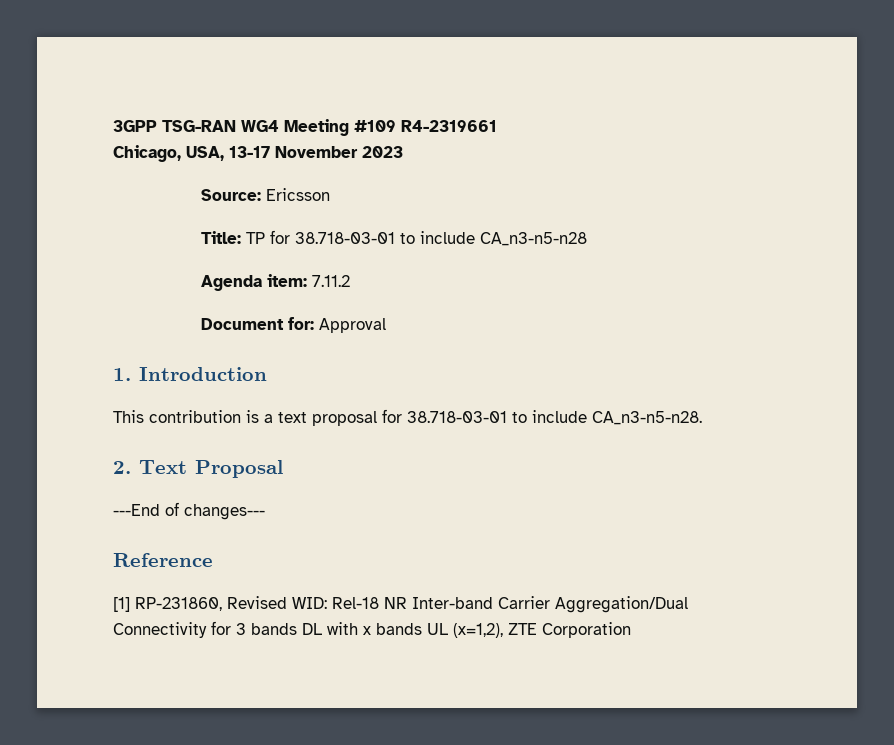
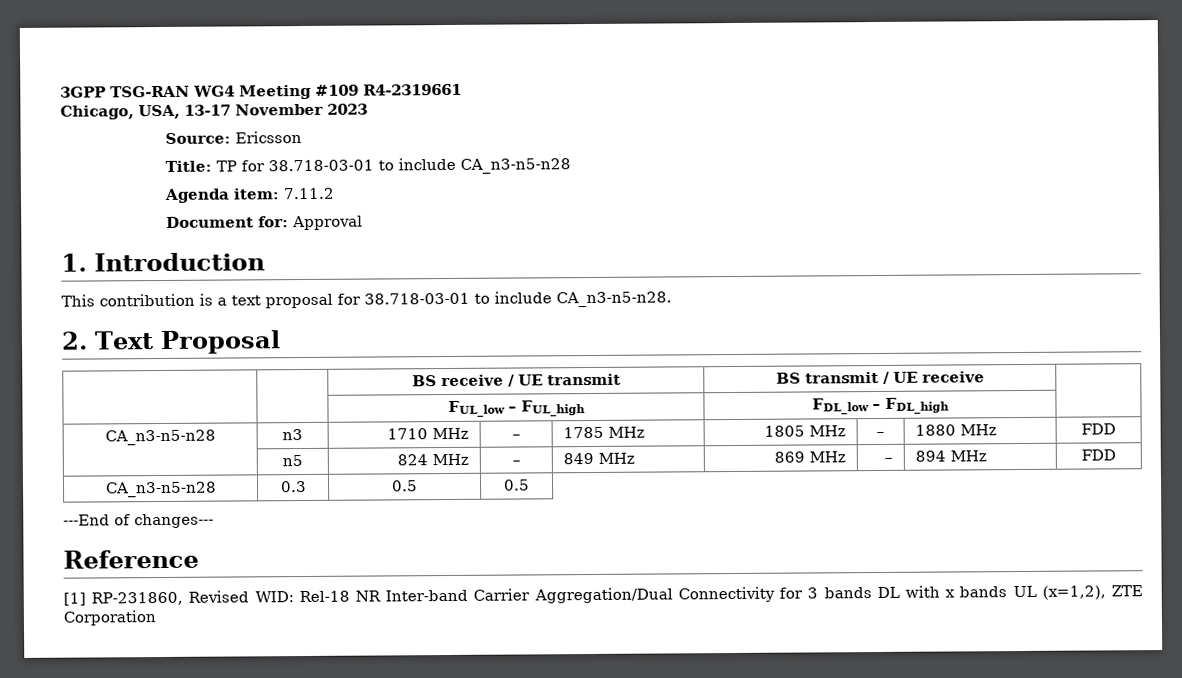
+ | | BS receive / UE transmit | BS transmit / UE receive |
+ | | FUL_low – FUL_high | FDL_low – FDL_high |
+ CA_n3-n5-n28 | n3 | 1710 MHz | – | 1785 MHz | 1805 MHz | – | 1880 MHz | FDD
+ | n5 | 824 MHz | – | 849 MHz | 869 MHz | – | 894 MHz | FDD
+ CA_n3-n5-n28 | 0.3 | 0.5 | 0.5

